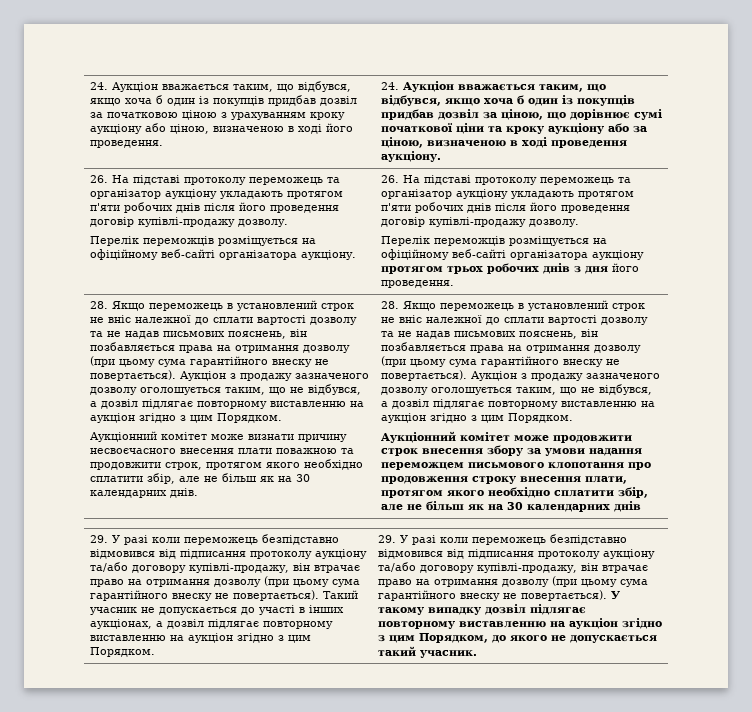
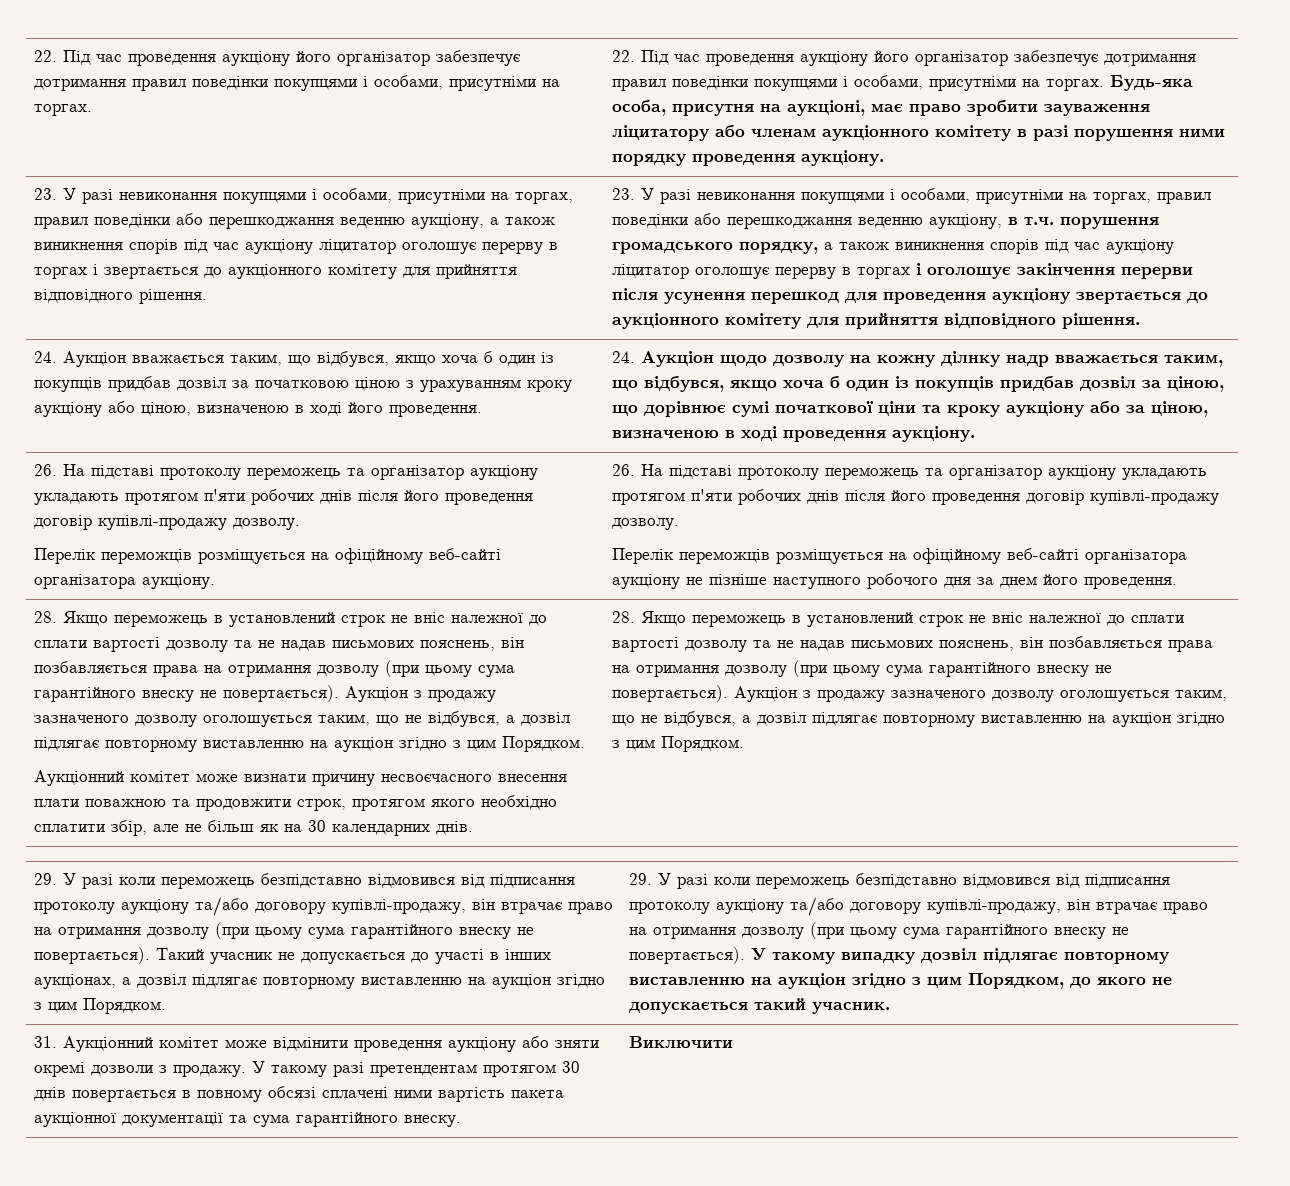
+ 22. Під час проведення аукціону його організатор забезпечує дотримання правил поведінки покупцями і особами, присутніми на торгах. | 22. Під час проведення аукціону його організатор забезпечує дотримання правил поведінки покупцями і особами, присутніми на торгах. Будь-яка особа, присутня на аукціоні, має право зробити зауваження ліцитатору або членам аукціонного комітету в разі порушення ними порядку проведення аукціону.
+ 23. У разі невиконання покупцями і особами, присутніми на торгах, правил поведінки або перешкоджання веденню аукціону, а також виникнення спорів під час аукціону ліцитатор оголошує перерву в торгах і звертається до аукціонного комітету для прийняття відповідного рішення. | 23. У разі невиконання покупцями і особами, присутніми на торгах, правил поведінки або перешкоджання веденню аукціону, в т.ч. порушення громадського порядку, а також виникнення спорів під час аукціону ліцитатор оголошує перерву в торгах і оголошує закінчення перерви після усунення перешкод для проведення аукціону звертається до аукціонного комітету для прийняття відповідного рішення.
- 24. Аукціон вважається таким, що відбувся, якщо хоча б один із покупців придбав дозвіл за ціною, що дорівнює сумі початкової ціни та кроку аукціону або за ціною, визначеною в ході проведення аукціону.
+ 24. Аукціон щодо дозволу на кожну ділнку надр вважається таким, що відбувся, якщо хоча б один із покупців придбав дозвіл за ціною, що дорівнює сумі початкової ціни та кроку аукціону або за ціною, визначеною в ході проведення аукціону.
- Перелік переможців розміщується на офіційному веб-сайті організатора аукціону протягом трьох робочих днів з дня його проведення.
+ Перелік переможців розміщується на офіційному веб-сайті організатора аукціону не пізніше наступного робочого дня за днем його проведення.
- Аукціонний комітет може продовжити строк внесення збору за умови надання переможцем письмового клопотання про продовження строку внесення плати, протягом якого необхідно сплатити збір, але не більш як на 30 календарних днів
+ 31. Аукціонний комітет може відмінити проведення аукціону або зняти окремі дозволи з продажу. У такому разі претендентам протягом 30 днів повертається в повному обсязі сплачені ними вартість пакета аукціонної документації та сума гарантійного внеску. | Виключити

